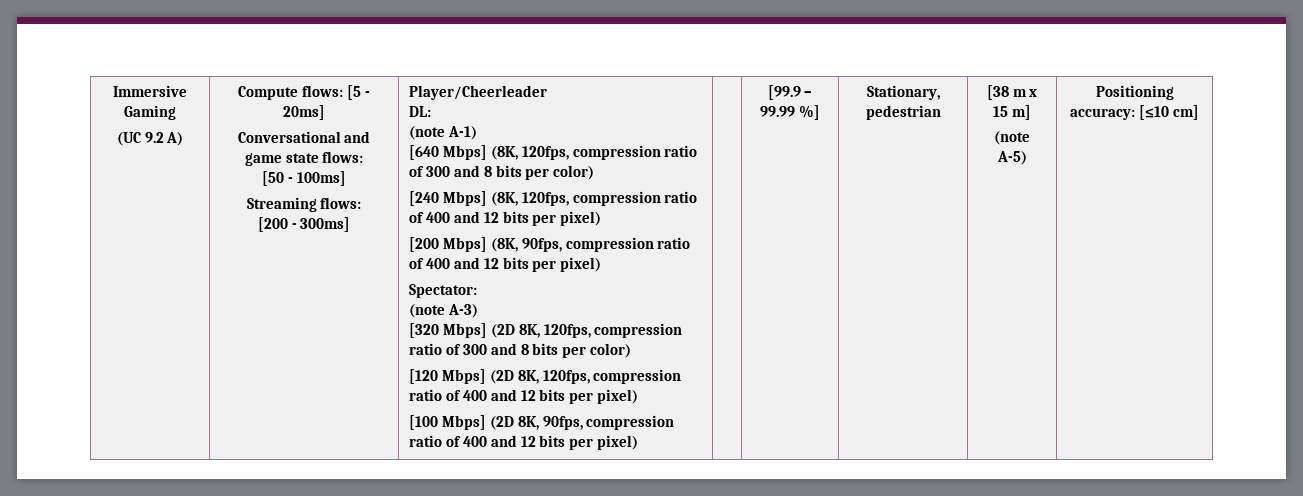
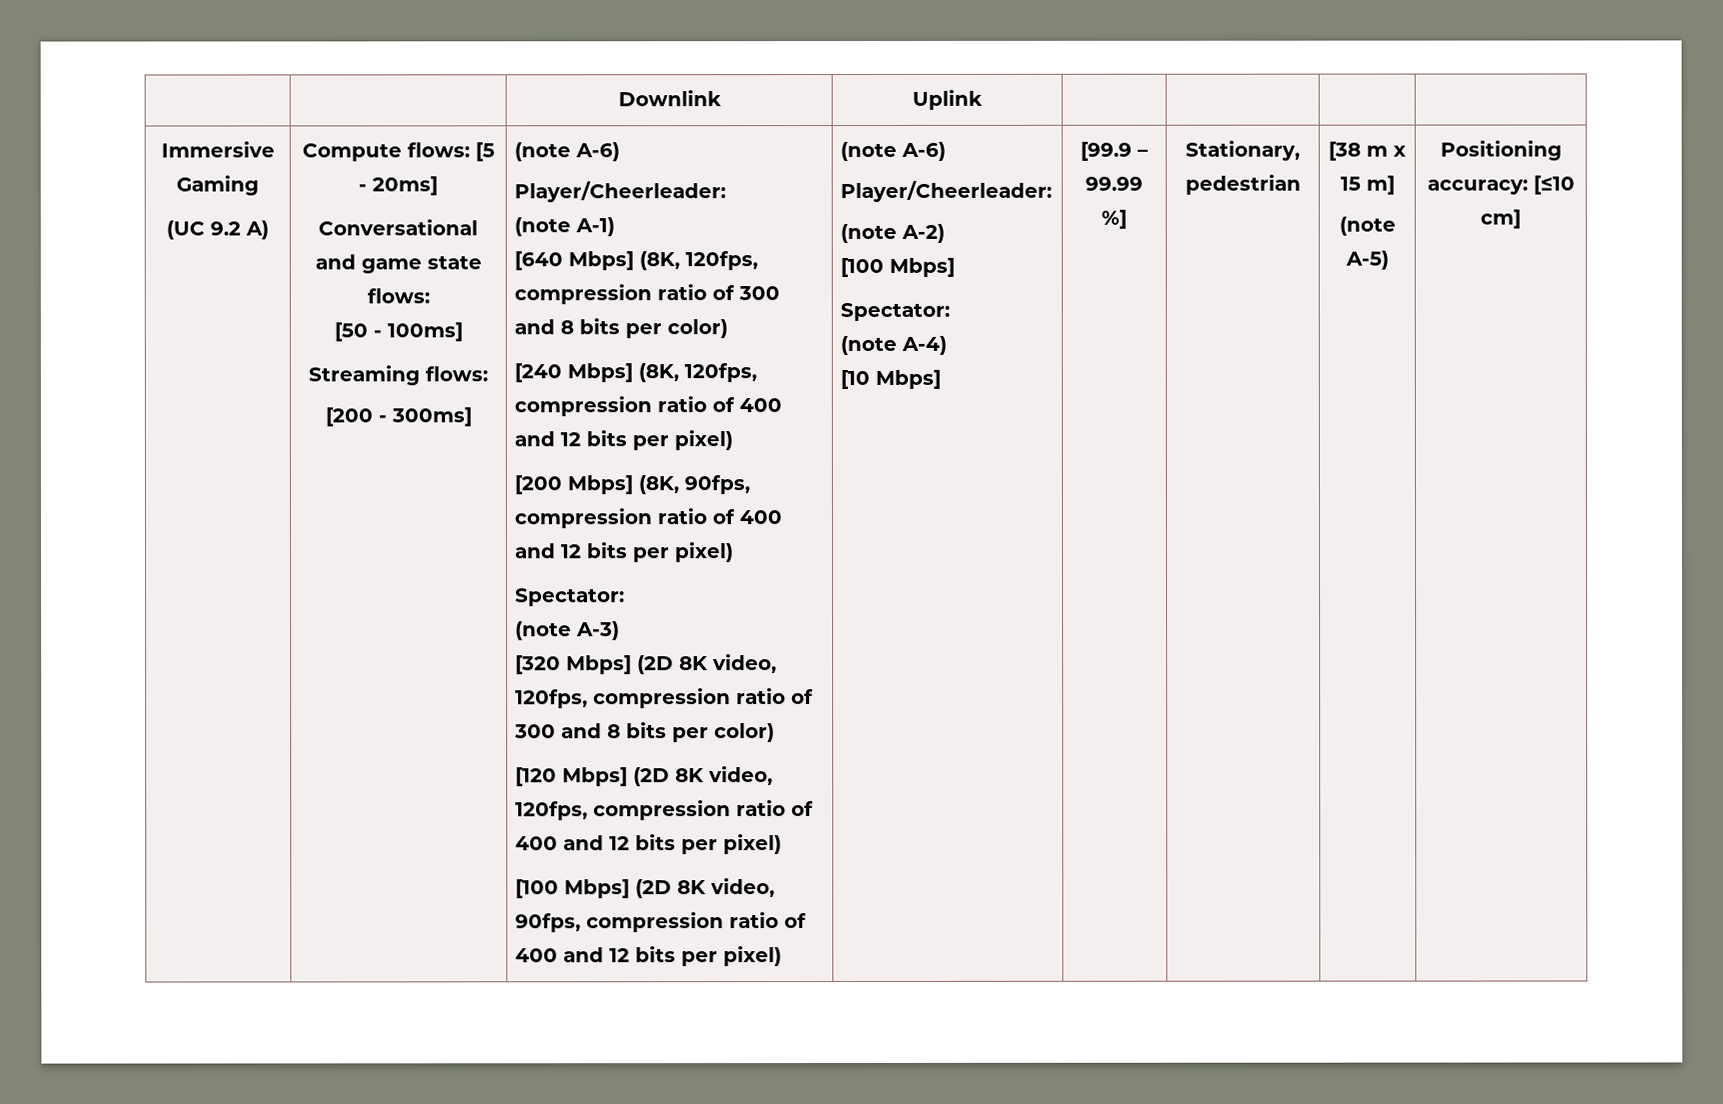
+ Downlink | Uplink
- [200 - 300ms] | Player/Cheerleader
- DL:
+ [200 - 300ms] | (note A-6)
+ Player/Cheerleader:
- [320 Mbps] (2D 8K, 120fps, compression ratio of 300 and 8 bits per color)
+ [320 Mbps] (2D 8K video, 120fps, compression ratio of 300 and 8 bits per color)
- [120 Mbps] (2D 8K, 120fps, compression ratio of 400 and 12 bits per pixel)
+ [120 Mbps] (2D 8K video, 120fps, compression ratio of 400 and 12 bits per pixel)
- [100 Mbps] (2D 8K, 90fps, compression ratio of 400 and 12 bits per pixel)
+ [100 Mbps] (2D 8K video, 90fps, compression ratio of 400 and 12 bits per pixel) | (note A-6)
+ Player/Cheerleader:
+ (note A-2)
+ [100 Mbps]
+ Spectator:
+ (note A-4)
+ [10 Mbps]

